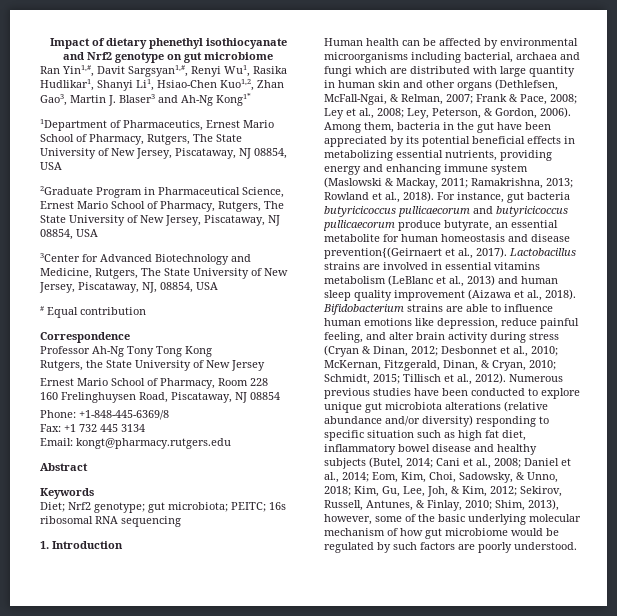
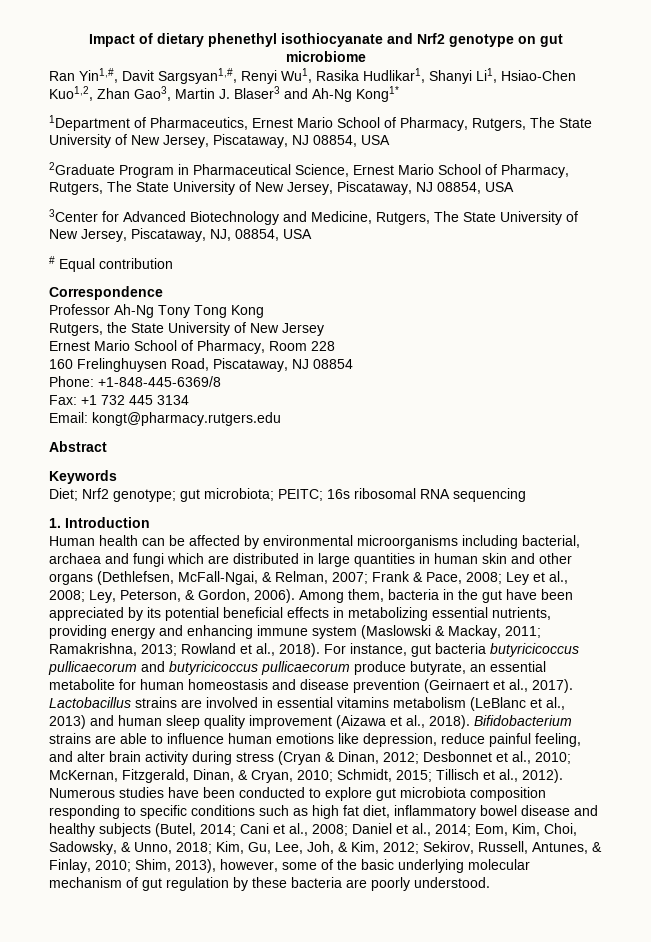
- Human health can be affected by environmental microorganisms including bacterial, archaea and fungi which are distributed with large quantity in human skin and other organs (Dethlefsen, McFall-Ngai, & Relman, 2007; Frank & Pace, 2008; Ley et al., 2008; Ley, Peterson, & Gordon, 2006).
+ Human health can be affected by environmental microorganisms including bacterial, archaea and fungi which are distributed in large quantities in human skin and other organs (Dethlefsen, McFall-Ngai, & Relman, 2007; Frank & Pace, 2008; Ley et al., 2008; Ley, Peterson, & Gordon, 2006).
- For instance, gut bacteria butyricicoccus pullicaecorum and butyricicoccus pullicaecorum produce butyrate, an essential metabolite for human homeostasis and disease prevention{(Geirnaert et al., 2017).
+ For instance, gut bacteria butyricicoccus pullicaecorum and butyricicoccus pullicaecorum produce butyrate, an essential metabolite for human homeostasis and disease prevention (Geirnaert et al., 2017).
- Numerous previous studies have been conducted to explore unique gut microbiota alterations (relative abundance and/or diversity) responding to specific situation such as high fat diet, inflammatory bowel disease and healthy subjects (Butel, 2014;
+ Numerous studies have been conducted to explore gut microbiota composition responding to specific conditions such as high fat diet, inflammatory bowel disease and healthy subjects (Butel, 2014;
- Shim, 2013), however, some of the basic underlying molecular mechanism of how gut microbiome would be regulated by such factors are poorly understood.
+ Shim, 2013), however, some of the basic underlying molecular mechanism of gut regulation by these bacteria are poorly understood.

